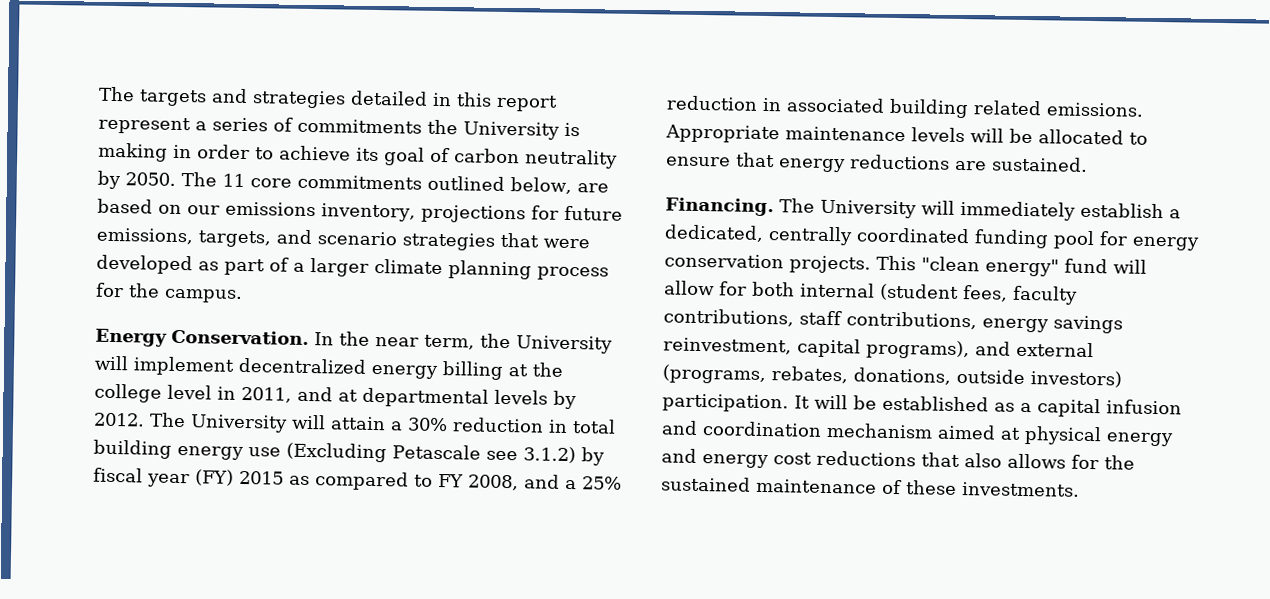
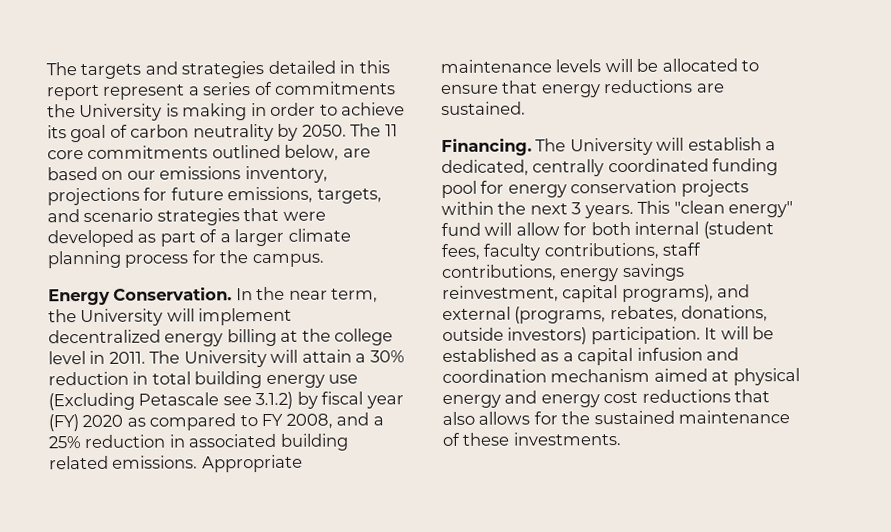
- In the near term, the University will implement decentralized energy billing at the college level in 2011, and at departmental levels by 2012.
+ In the near term, the University will implement decentralized energy billing at the college level in 2011.
- The University will attain a 30% reduction in total building energy use (Excluding Petascale see 3.1.2) by fiscal year (FY) 2015 as compared to FY 2008, and a 25% reduction in associated building related emissions.
+ The University will attain a 30% reduction in total building energy use (Excluding Petascale see 3.1.2) by fiscal year (FY) 2020 as compared to FY 2008, and a 25% reduction in associated building related emissions.
- The University will immediately establish a dedicated, centrally coordinated funding pool for energy conservation projects.
+ The University will establish a dedicated, centrally coordinated funding pool for energy conservation projects within the next 3 years.

